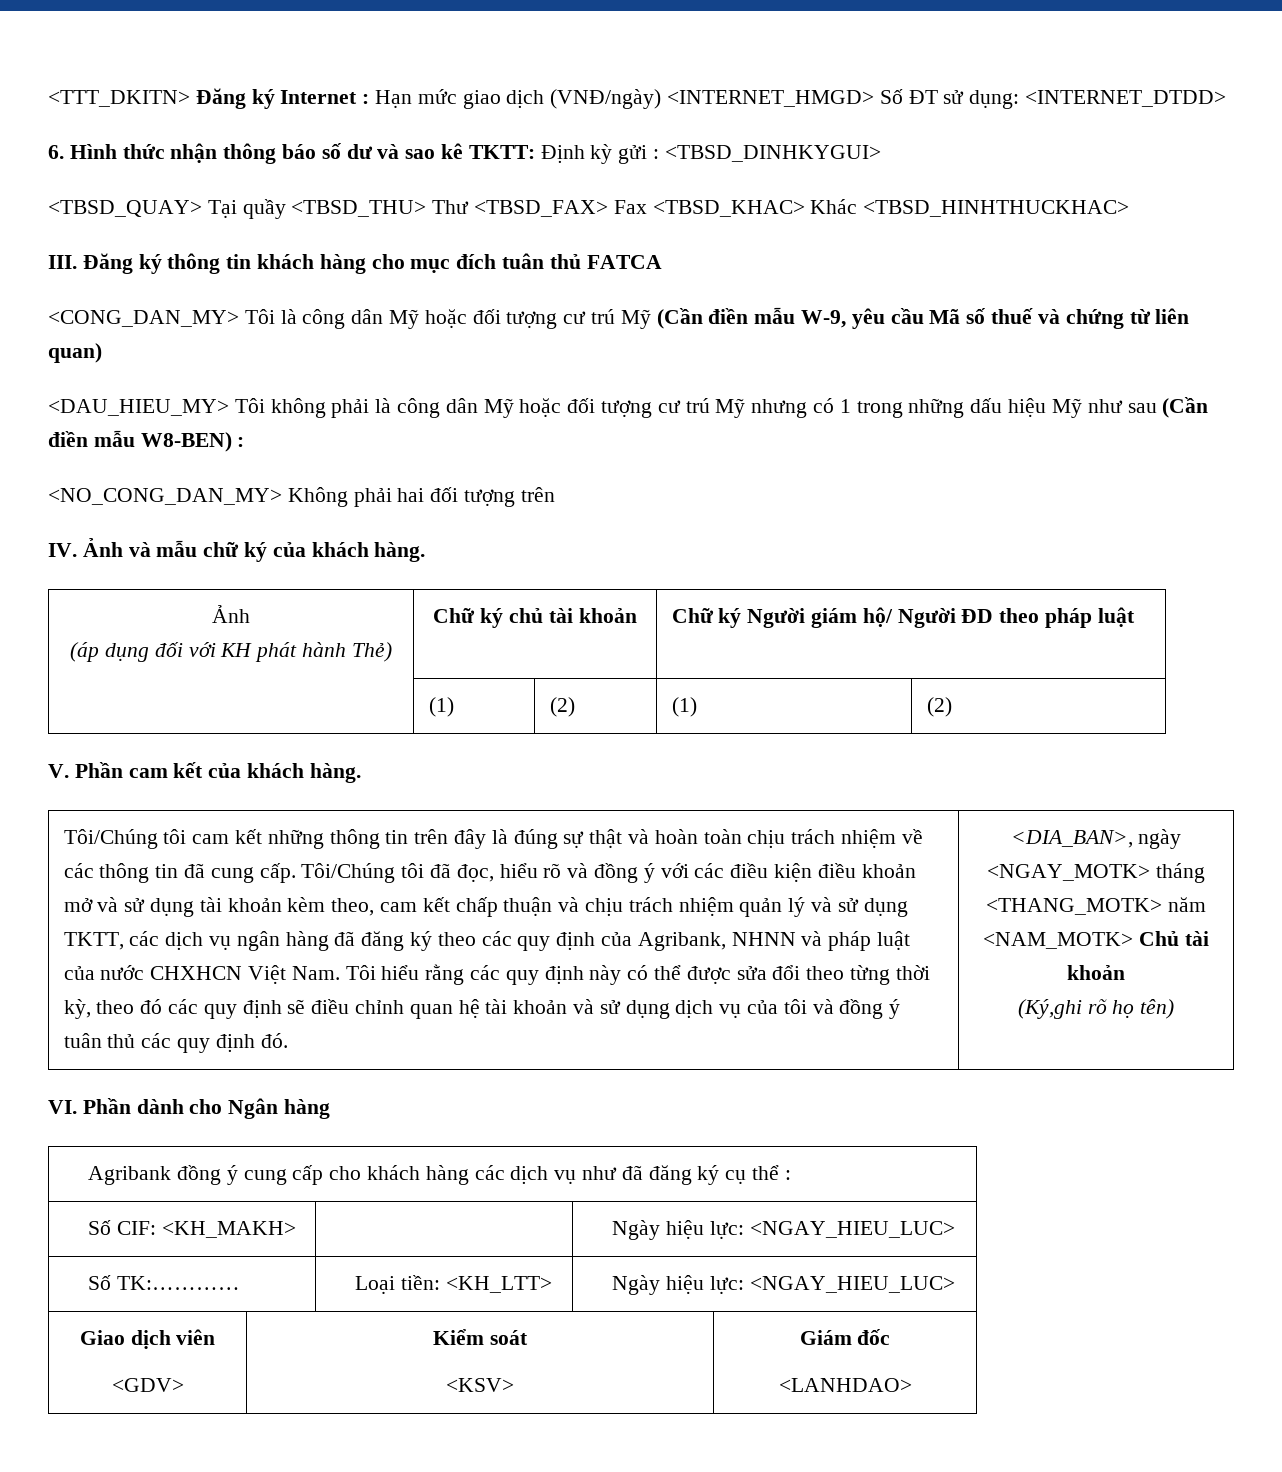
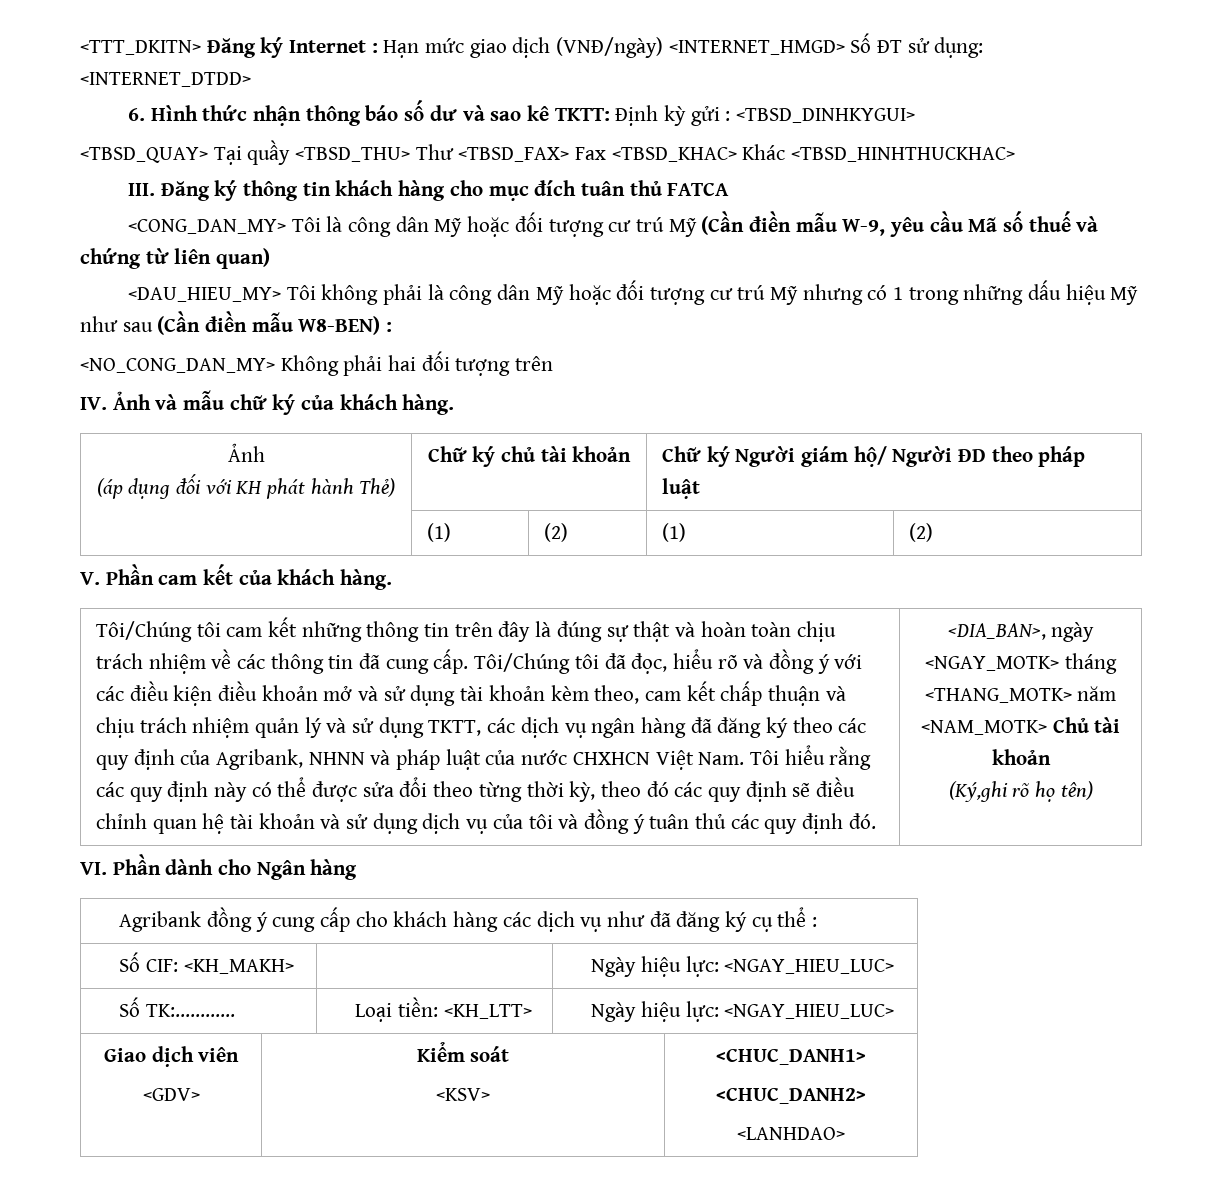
  Giao dịch viên
  <GDV> | Kiểm soát
- <KSV> | Giám đốc
+ <KSV> | <CHUC_DANH1>
+ <CHUC_DANH2>

